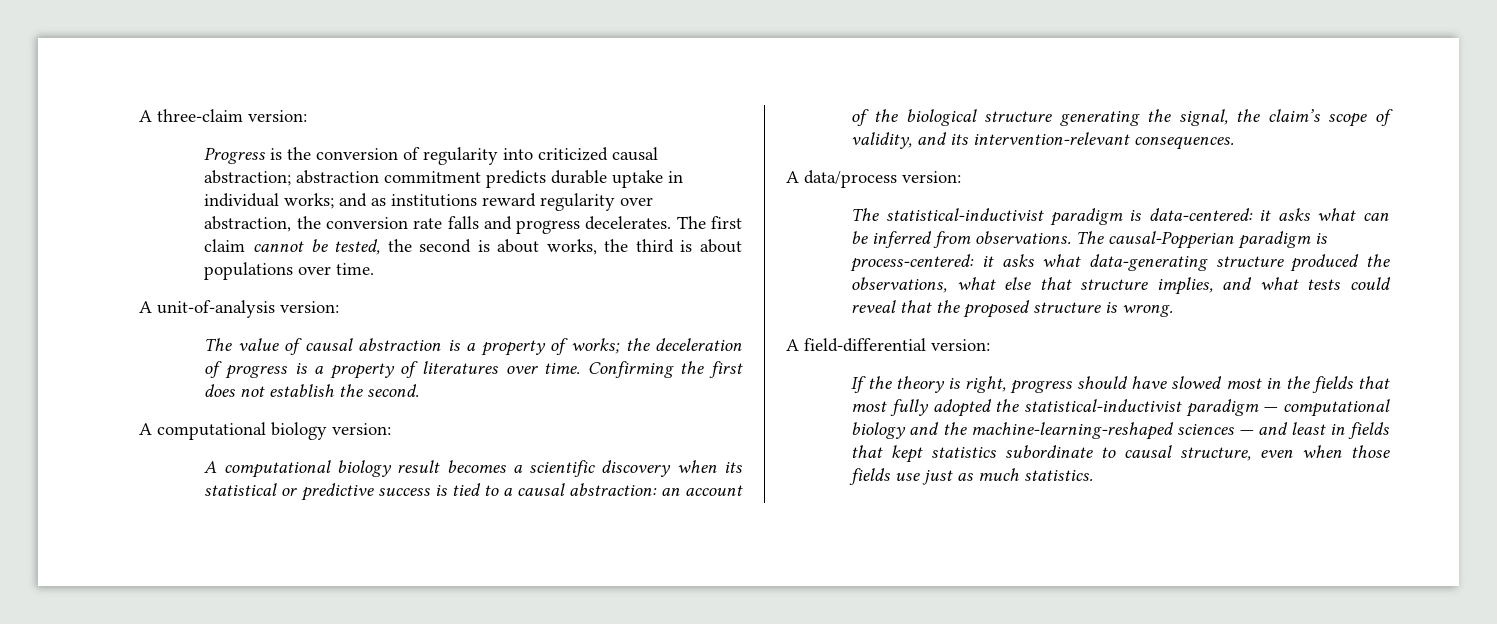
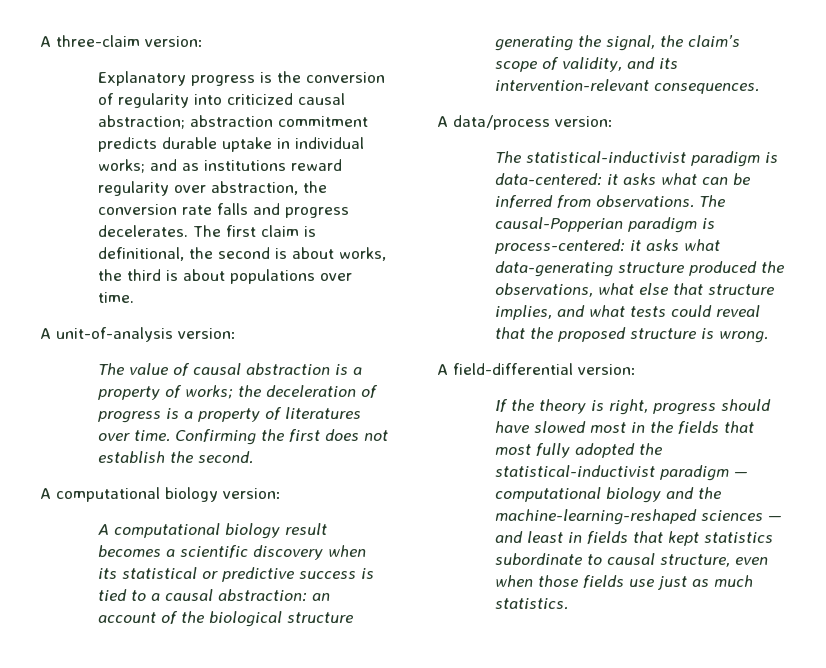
- Progress is the conversion of regularity into criticized causal abstraction; abstraction commitment predicts durable uptake in individual works; and as institutions reward regularity over abstraction, the conversion rate falls and progress decelerates.
+ Explanatory progress is the conversion of regularity into criticized causal abstraction; abstraction commitment predicts durable uptake in individual works; and as institutions reward regularity over abstraction, the conversion rate falls and progress decelerates.
- The first claim cannot be tested, the second is about works, the third is about populations over time.
+ The first claim is definitional, the second is about works, the third is about populations over time.

